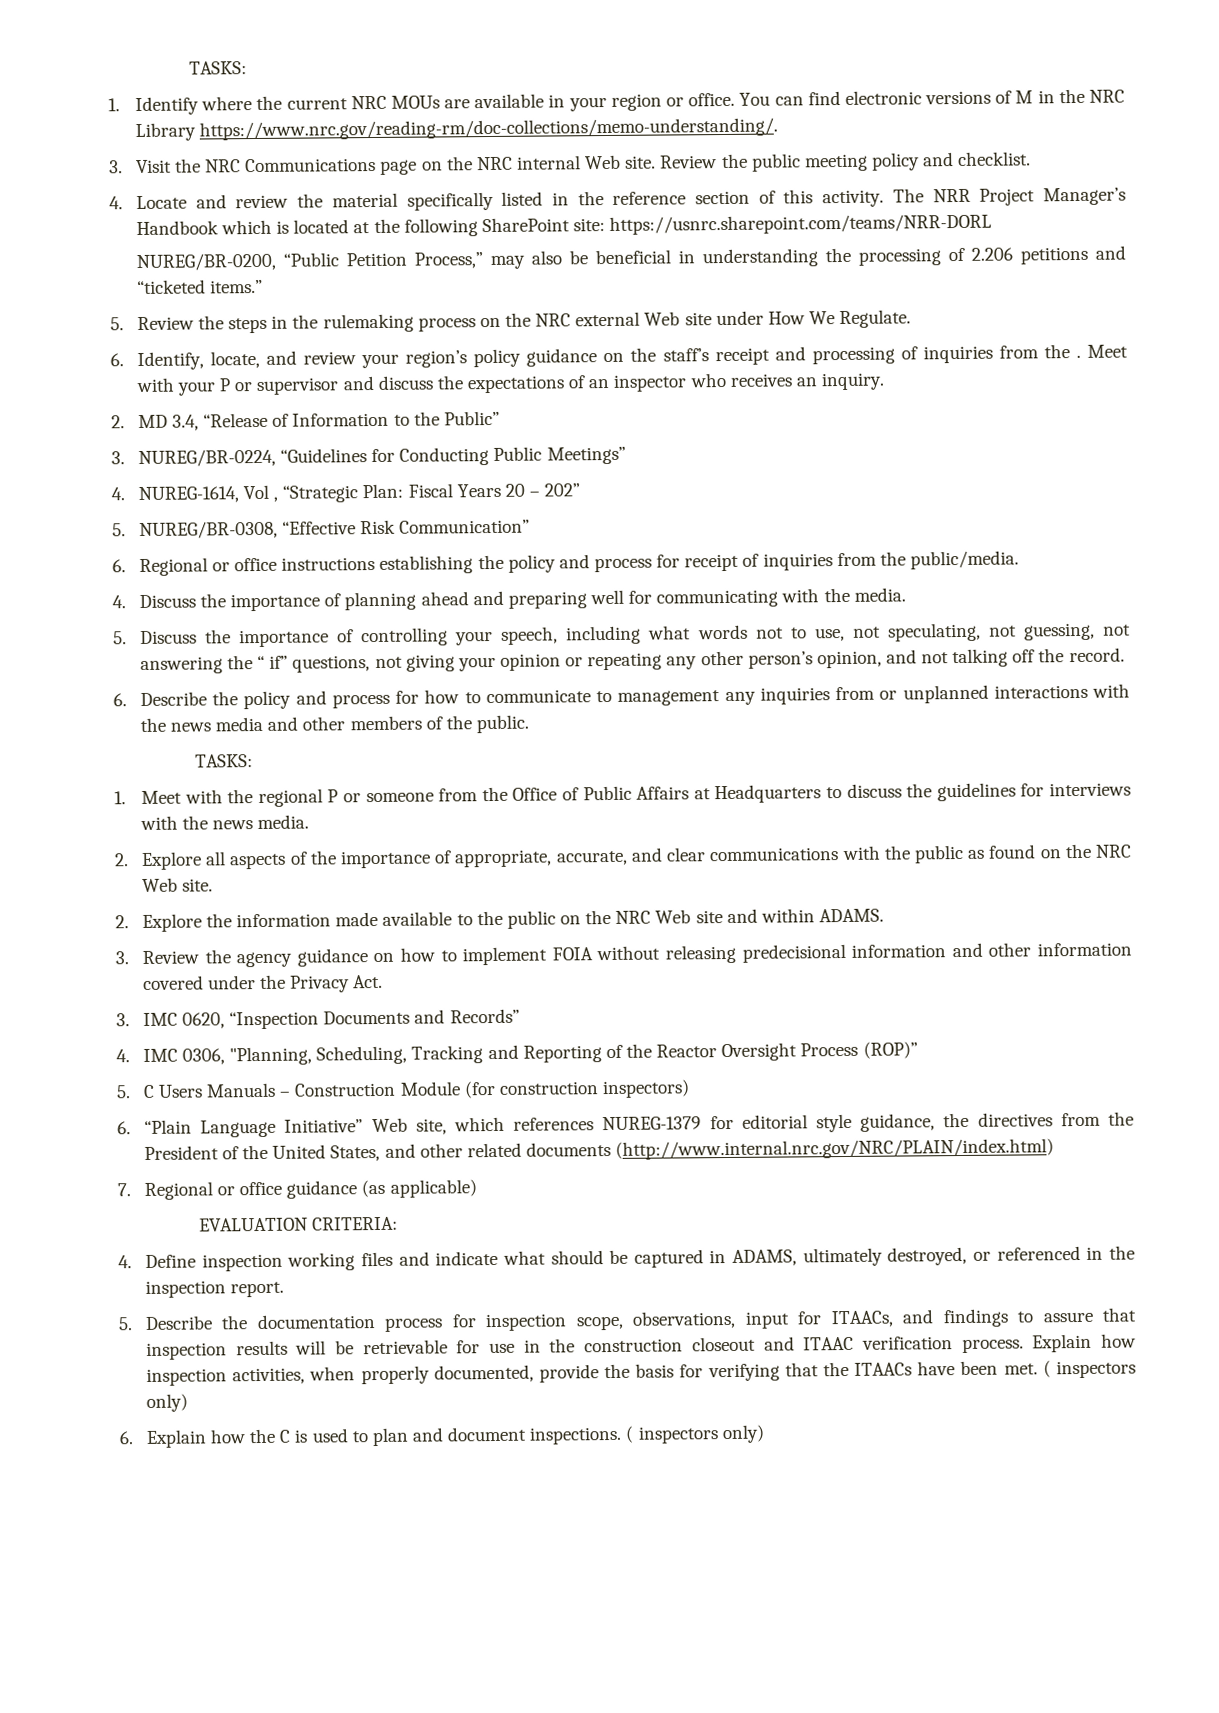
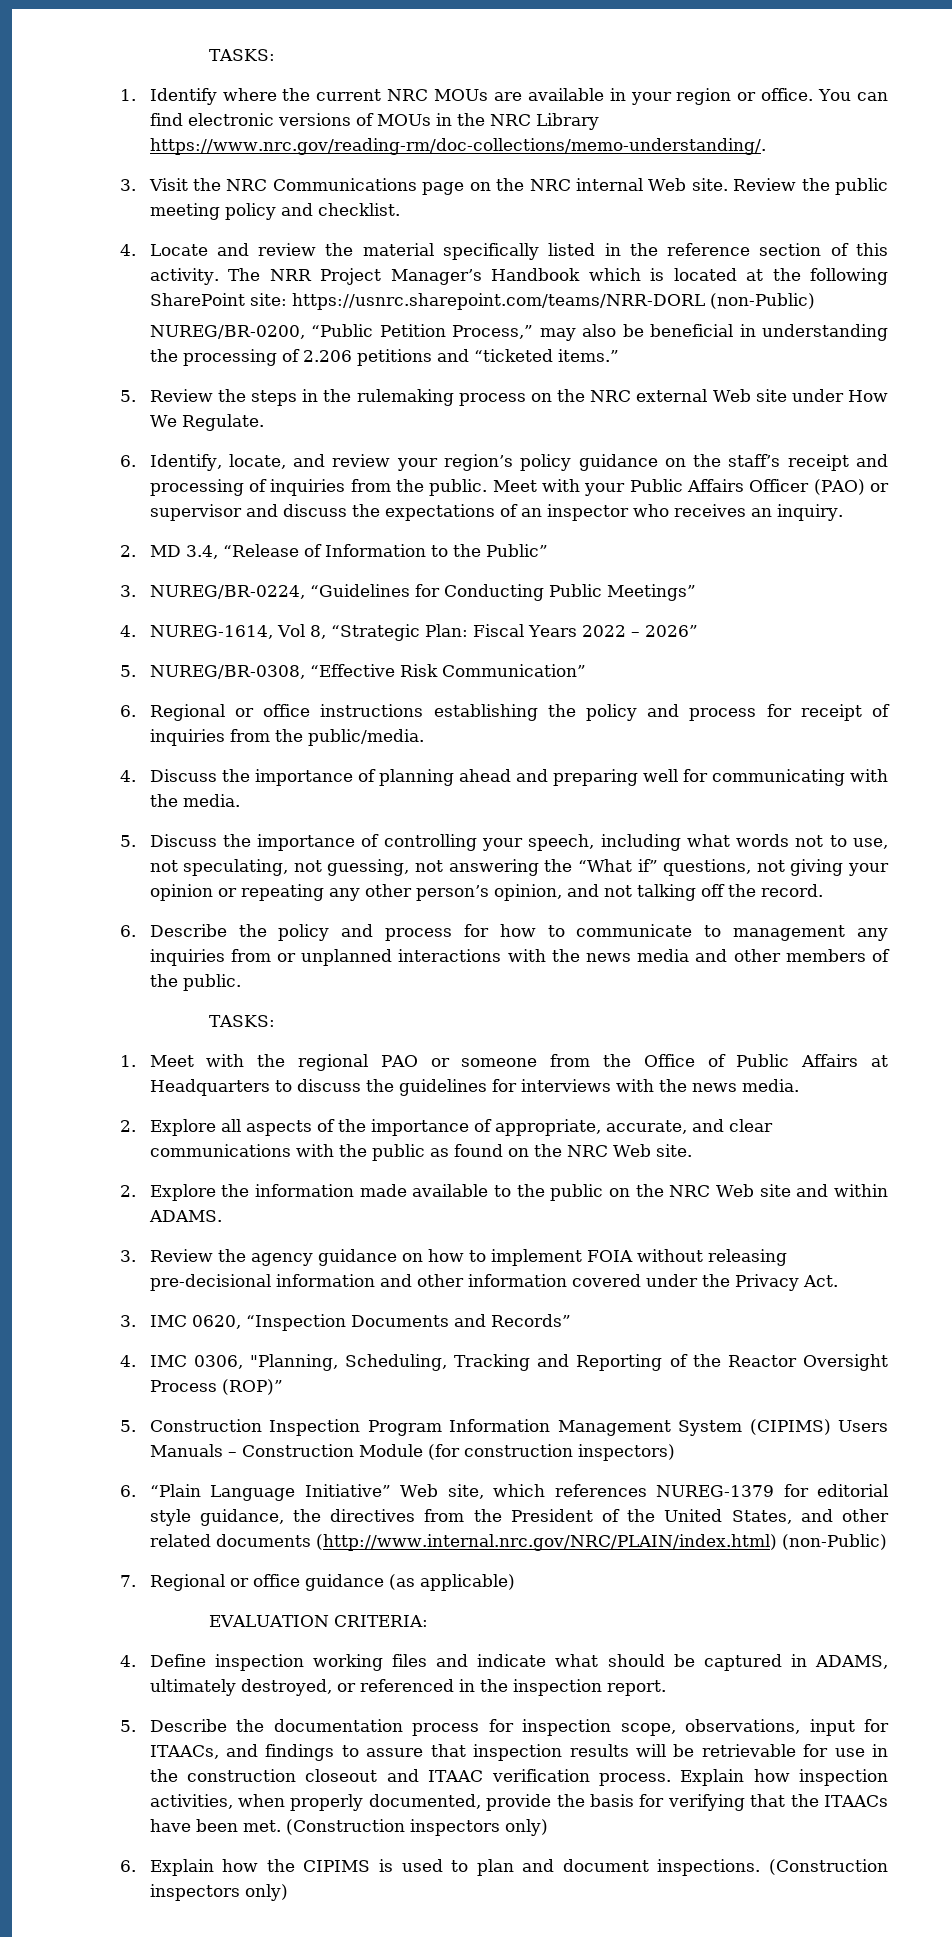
- You can find electronic versions of M in the NRC Library https://www.nrc.gov/reading-rm/doc-collections/memo-understanding/.
+ You can find electronic versions of MOUs in the NRC Library https://www.nrc.gov/reading-rm/doc-collections/memo-understanding/.
- The NRR Project Manager’s Handbook which is located at the following SharePoint site: https://usnrc.sharepoint.com/teams/NRR-DORL
+ The NRR Project Manager’s Handbook which is located at the following SharePoint site: https://usnrc.sharepoint.com/teams/NRR-DORL (non-Public)
- 6. Identify, locate, and review your region’s policy guidance on the staff’s receipt and processing of inquiries from the .
+ 6. Identify, locate, and review your region’s policy guidance on the staff’s receipt and processing of inquiries from the public.
- Meet with your P or supervisor and discuss the expectations of an inspector who receives an inquiry.
+ Meet with your Public Affairs Officer (PAO) or supervisor and discuss the expectations of an inspector who receives an inquiry.
- 4. NUREG-1614, Vol , “Strategic Plan: Fiscal Years 20 – 202”
+ 4. NUREG-1614, Vol 8, “Strategic Plan: Fiscal Years 2022 – 2026”
- 5. Discuss the importance of controlling your speech, including what words not to use, not speculating, not guessing, not answering the “ if” questions, not giving your opinion or repeating any other person’s opinion, and not talking off the record.
+ 5. Discuss the importance of controlling your speech, including what words not to use, not speculating, not guessing, not answering the “What if” questions, not giving your opinion or repeating any other person’s opinion, and not talking off the record.
- 1. Meet with the regional P or someone from the Office of Public Affairs at Headquarters to discuss the guidelines for interviews with the news media.
+ 1. Meet with the regional PAO or someone from the Office of Public Affairs at Headquarters to discuss the guidelines for interviews with the news media.
- 3. Review the agency guidance on how to implement FOIA without releasing predecisional information and other information covered under the Privacy Act.
+ 3. Review the agency guidance on how to implement FOIA without releasing pre-decisional information and other information covered under the Privacy Act.
- 5. C Users Manuals – Construction Module (for construction inspectors)
+ 5. Construction Inspection Program Information Management System (CIPIMS) Users Manuals – Construction Module (for construction inspectors)
- 6. “Plain Language Initiative” Web site, which references NUREG-1379 for editorial style guidance, the directives from the President of the United States, and other related documents (http://www.internal.nrc.gov/NRC/PLAIN/index.html)
+ 6. “Plain Language Initiative” Web site, which references NUREG-1379 for editorial style guidance, the directives from the President of the United States, and other related documents (http://www.internal.nrc.gov/NRC/PLAIN/index.html) (non-Public)
- Explain how inspection activities, when properly documented, provide the basis for verifying that the ITAACs have been met. ( inspectors only)
+ Explain how inspection activities, when properly documented, provide the basis for verifying that the ITAACs have been met. (Construction inspectors only)
- 6. Explain how the C is used to plan and document inspections. ( inspectors only)
+ 6. Explain how the CIPIMS is used to plan and document inspections. (Construction inspectors only)

